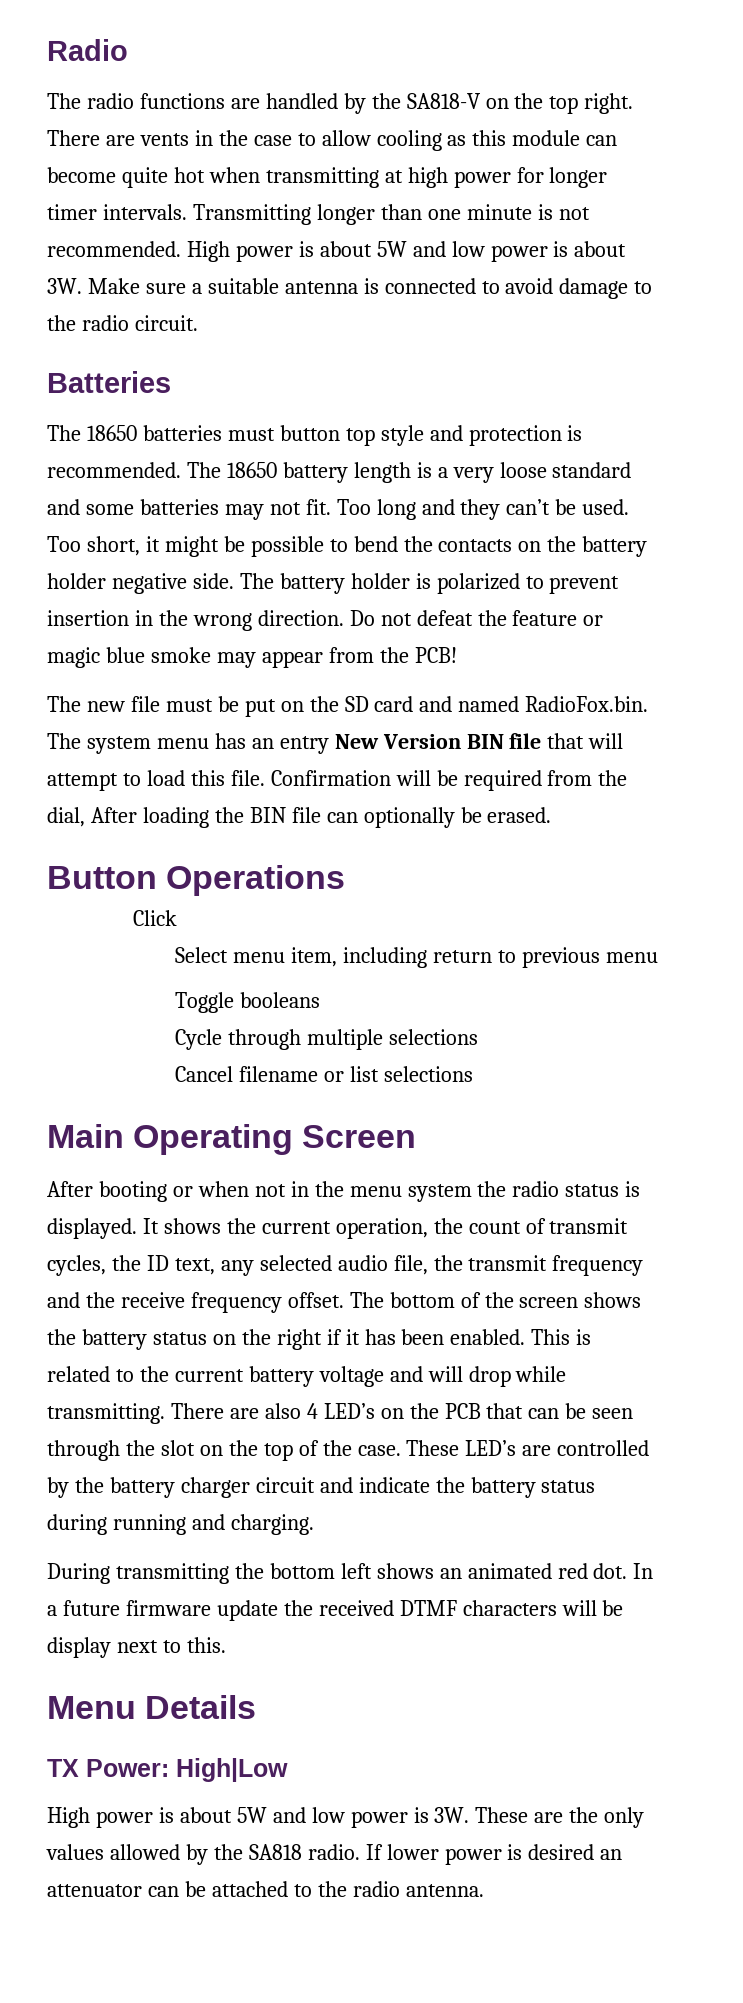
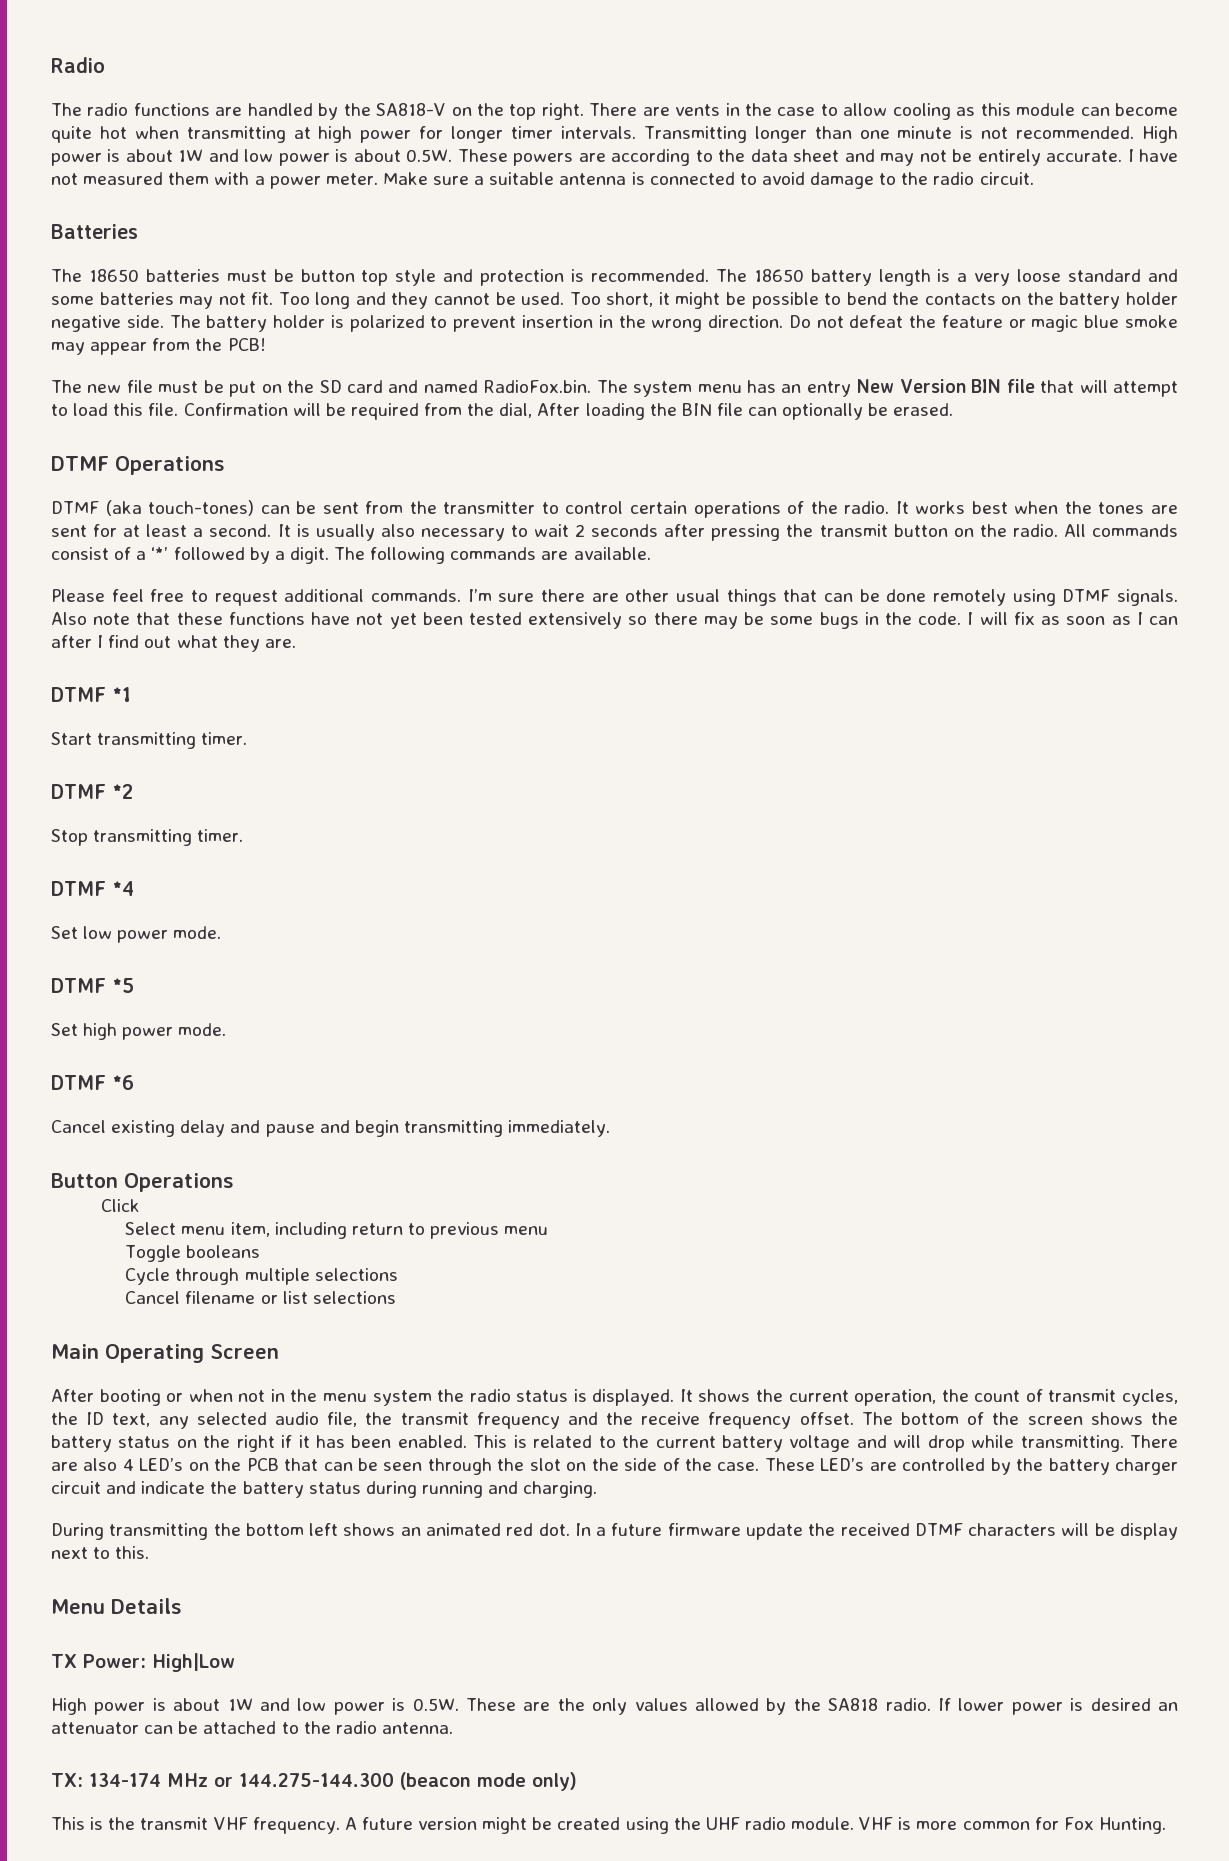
- High power is about 5W and low power is about 3W.
+ High power is about 1W and low power is about 0.5W. These powers are according to the data sheet and may not be entirely accurate. I have not measured them with a power meter.
- The 18650 batteries must button top style and protection is recommended.
+ The 18650 batteries must be button top style and protection is recommended.
- Too long and they can’t be used.
+ Too long and they cannot be used.
+ DTMF Operations
+ DTMF (aka touch-tones) can be sent from the transmitter to control certain operations of the radio. It works best when the tones are sent for at least a second. It is usually also necessary to wait 2 seconds after pressing the transmit button on the radio. All commands consist of a ‘*’ followed by a digit. The following commands are available.
+ Please feel free to request additional commands. I’m sure there are other usual things that can be done remotely using DTMF signals. Also note that these functions have not yet been tested extensively so there may be some bugs in the code. I will fix as soon as I can after I find out what they are.
+ DTMF *1
+ Start transmitting timer.
+ DTMF *2
+ Stop transmitting timer.
+ DTMF *4
+ Set low power mode.
+ DTMF *5
+ Set high power mode.
+ DTMF *6
+ Cancel existing delay and pause and begin transmitting immediately.
- There are also 4 LED’s on the PCB that can be seen through the slot on the top of the case.
+ There are also 4 LED’s on the PCB that can be seen through the slot on the side of the case.
- High power is about 5W and low power is 3W. These are the only values allowed by the SA818 radio.
+ High power is about 1W and low power is 0.5W. These are the only values allowed by the SA818 radio.
+ TX: 134-174 MHz or 144.275-144.300 (beacon mode only)
+ This is the transmit VHF frequency. A future version might be created using the UHF radio module. VHF is more common for Fox Hunting.

